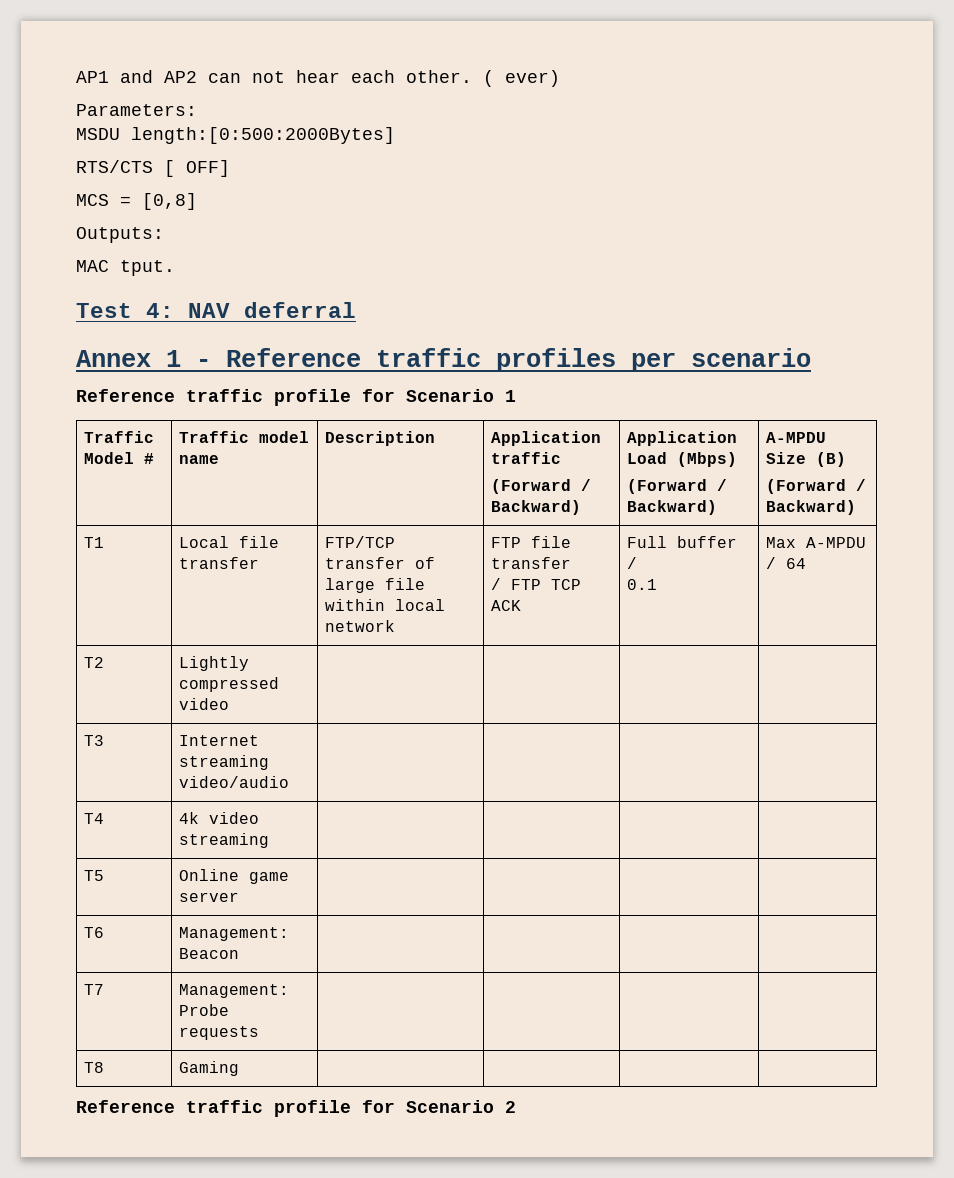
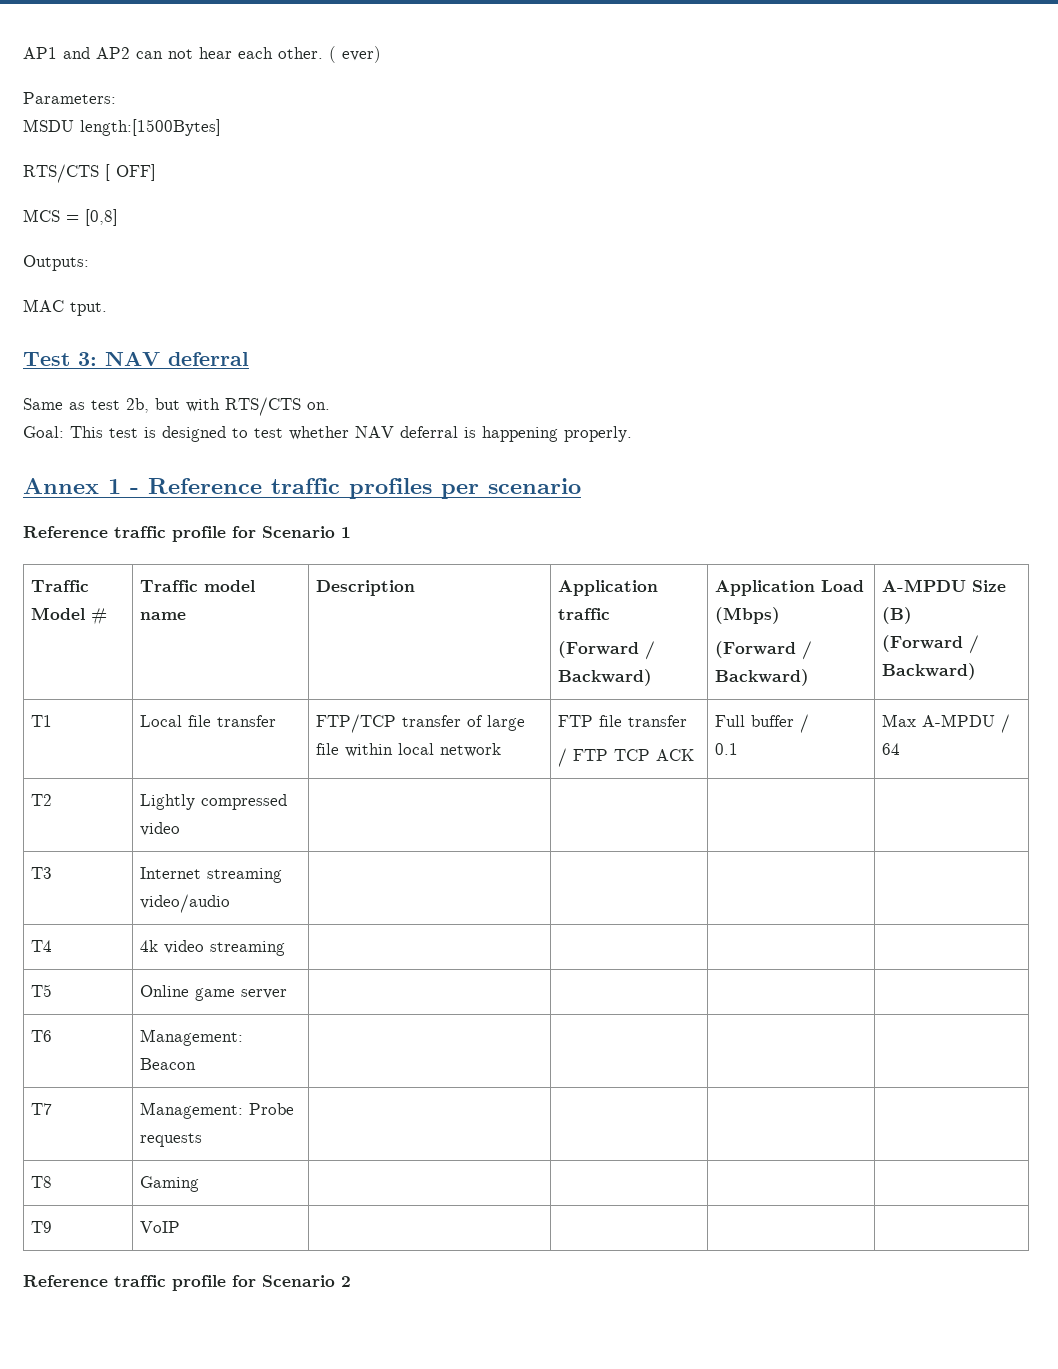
- MSDU length:[0:500:2000Bytes]
+ MSDU length:[1500Bytes]
- Test 4: NAV deferral
+ Test 3: NAV deferral
+ Same as test 2b, but with RTS/CTS on.
+ Goal: This test is designed to test whether NAV deferral is happening properly.
+ T9 | VoIP | | | |

